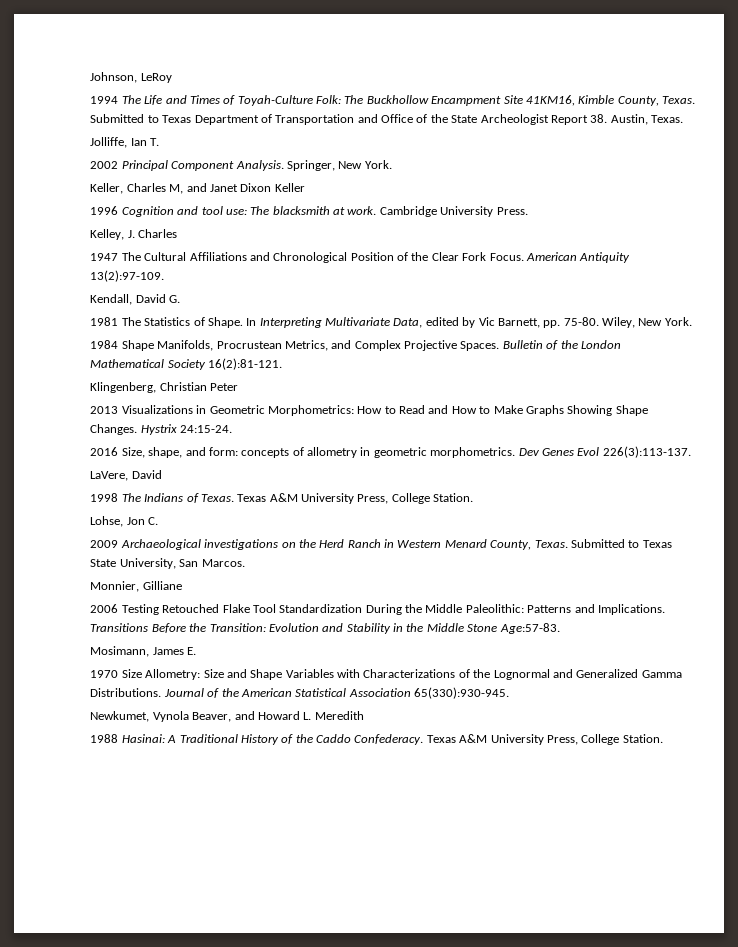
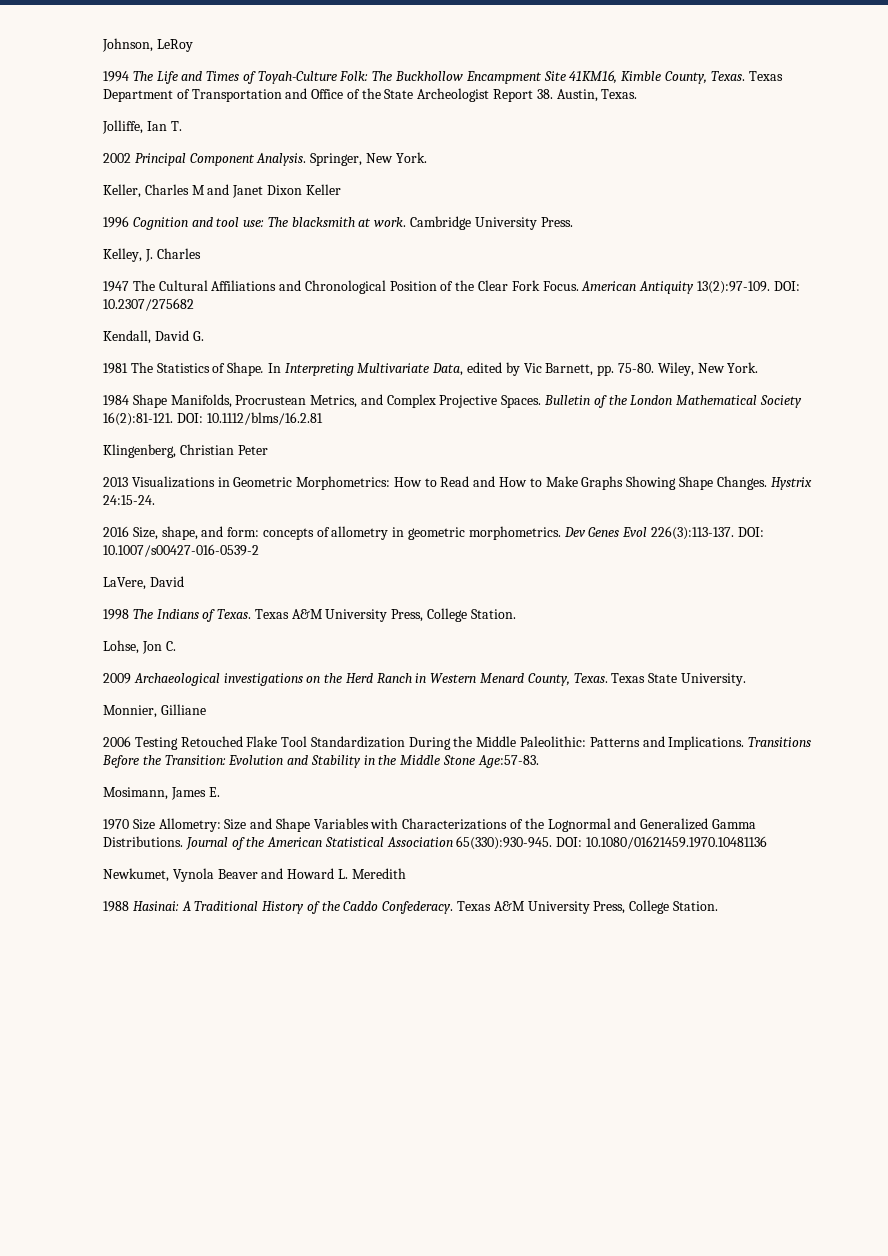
- Submitted to Texas Department of Transportation and Office of the State Archeologist Report 38. Austin, Texas.
+ Texas Department of Transportation and Office of the State Archeologist Report 38. Austin, Texas.
- Keller, Charles M, and Janet Dixon Keller
+ Keller, Charles M and Janet Dixon Keller
+ DOI: 10.2307/275682
+ DOI: 10.1112/blms/16.2.81
+ DOI: 10.1007/s00427-016-0539-2
- Submitted to Texas State University, San Marcos.
+ Texas State University.
+ DOI: 10.1080/01621459.1970.10481136
- Newkumet, Vynola Beaver, and Howard L. Meredith
+ Newkumet, Vynola Beaver and Howard L. Meredith

